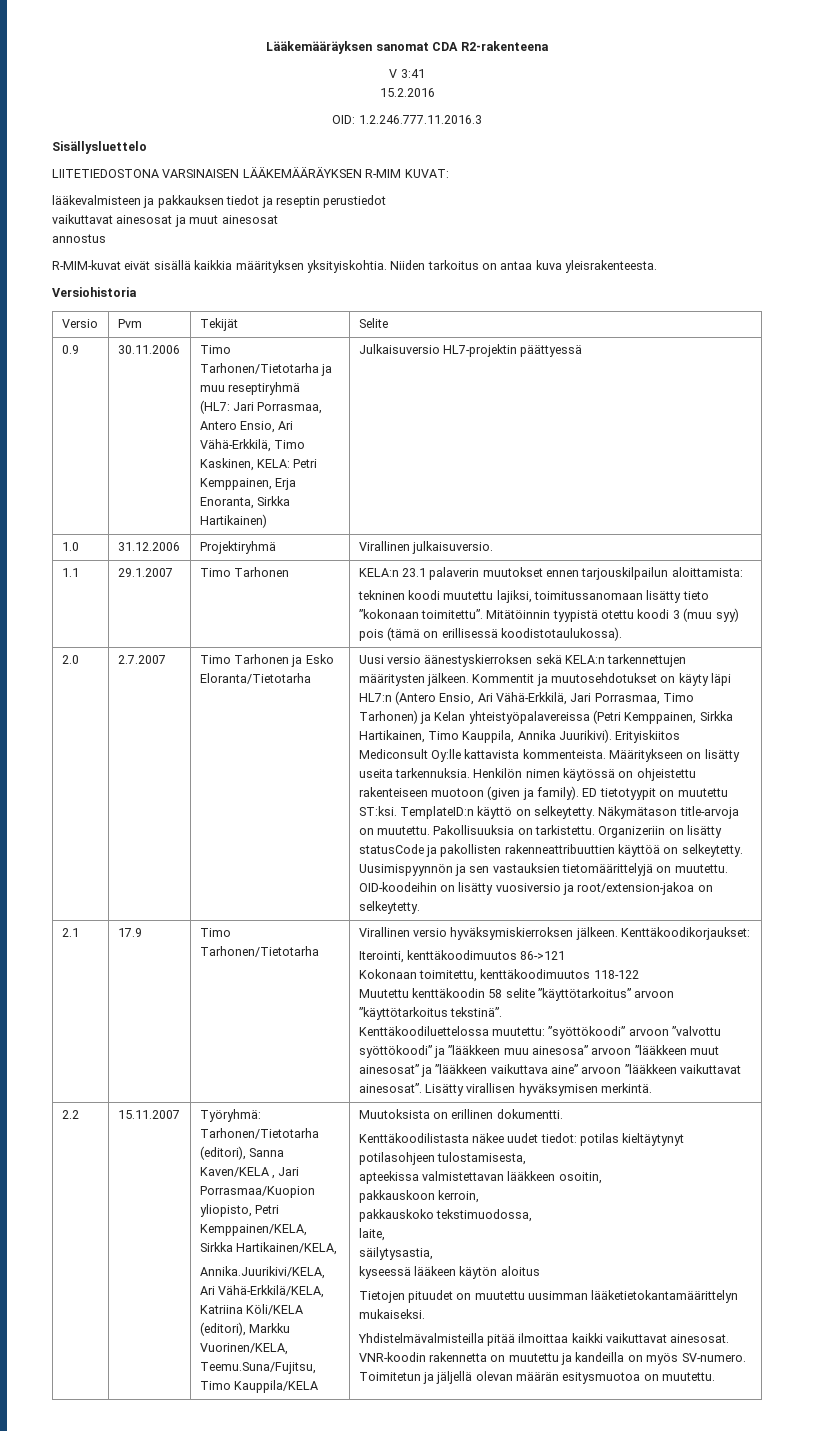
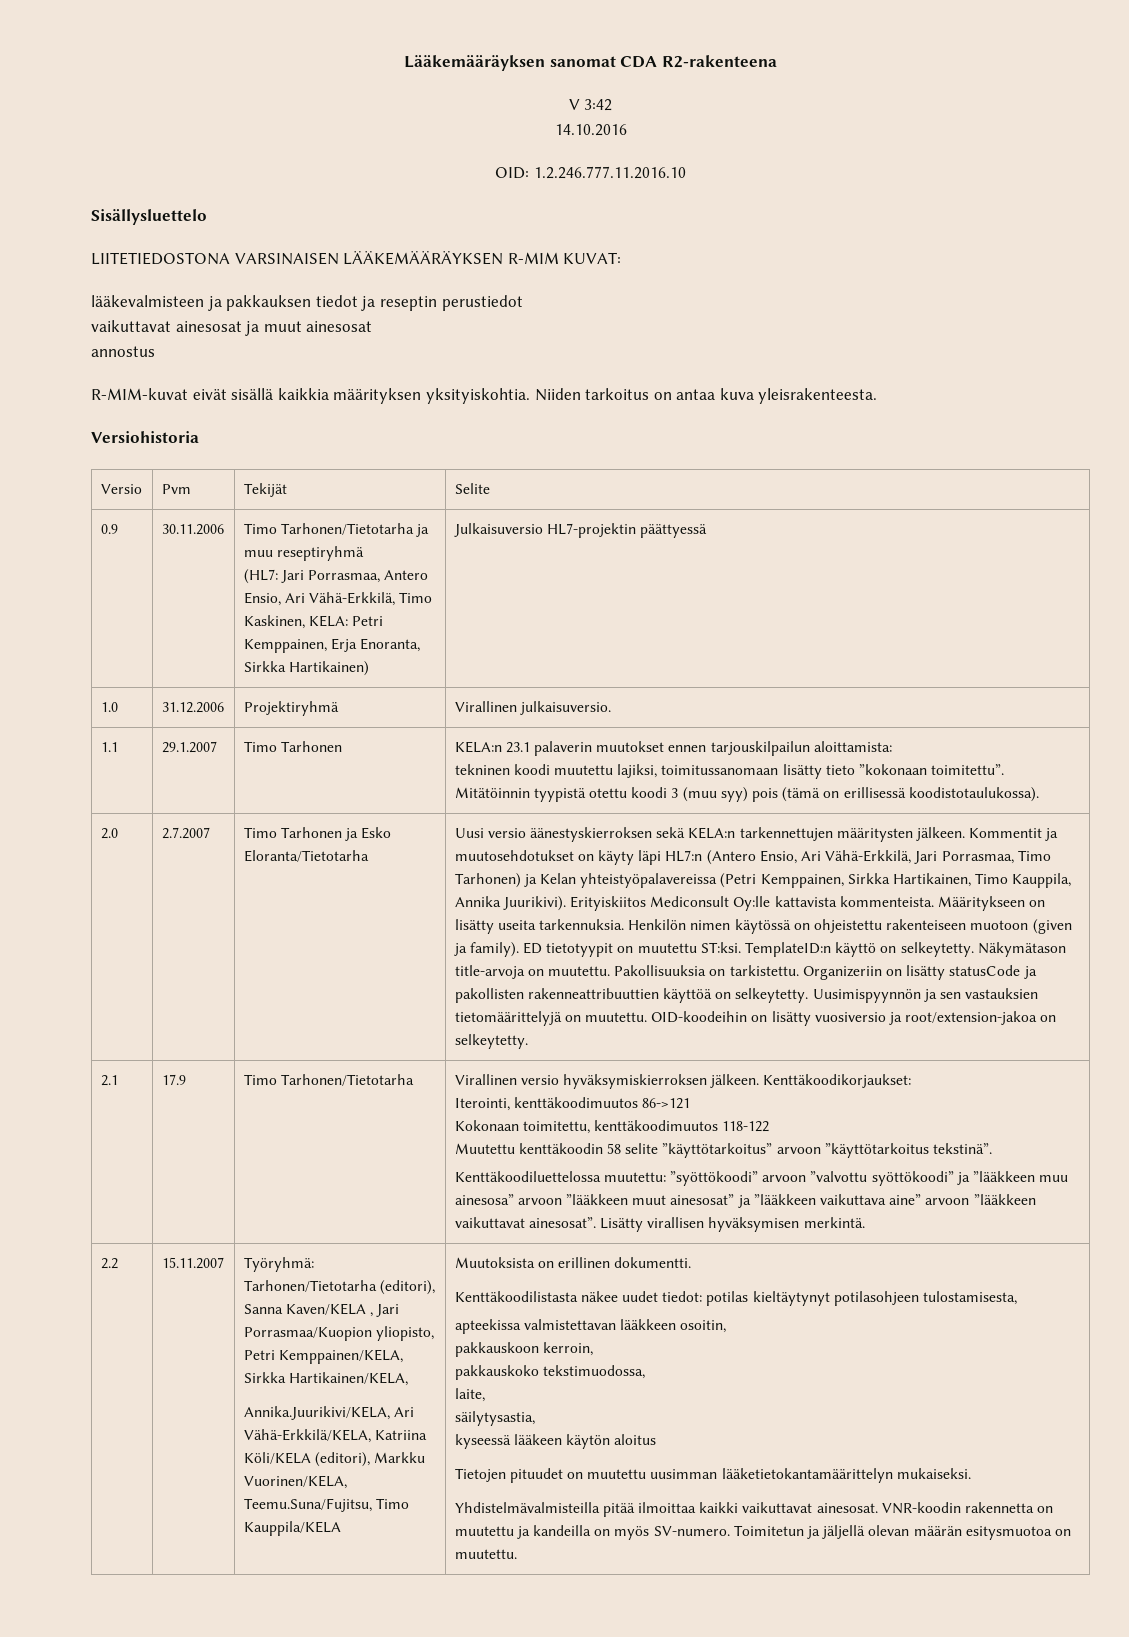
- V 3:41
- 15.2.2016
+ V 3:42
+ 14.10.2016
- OID: 1.2.246.777.11.2016.3
+ OID: 1.2.246.777.11.2016.10

